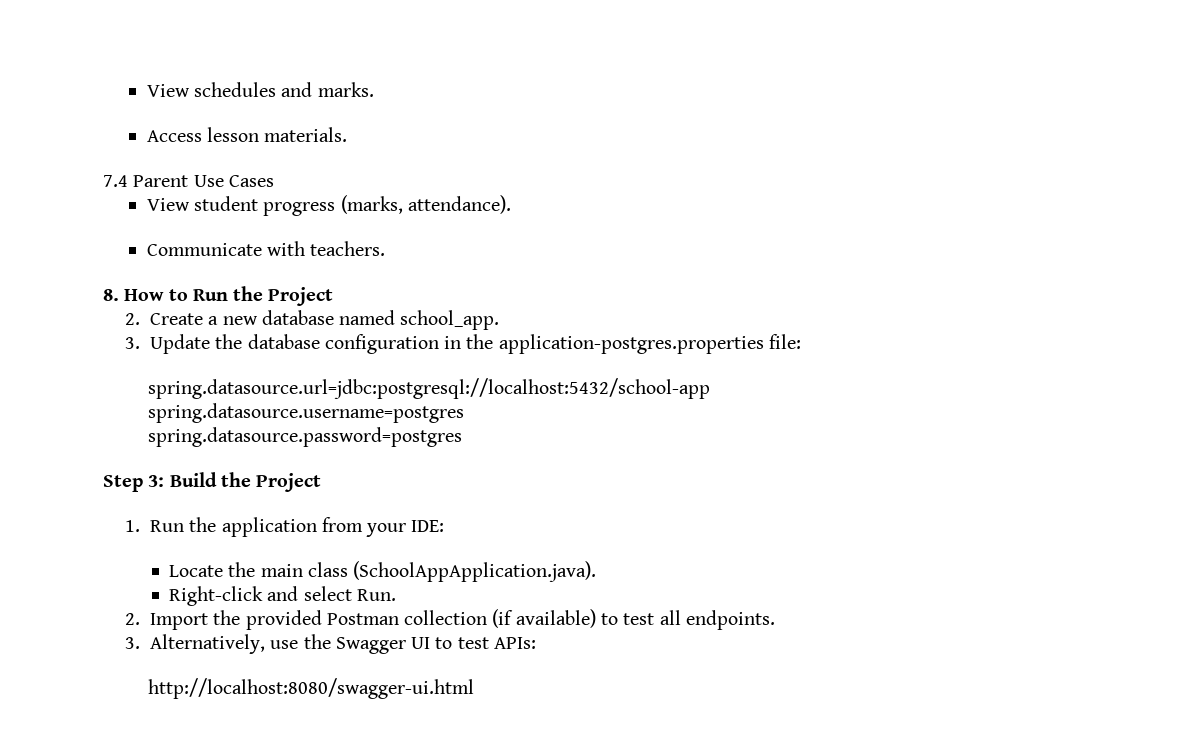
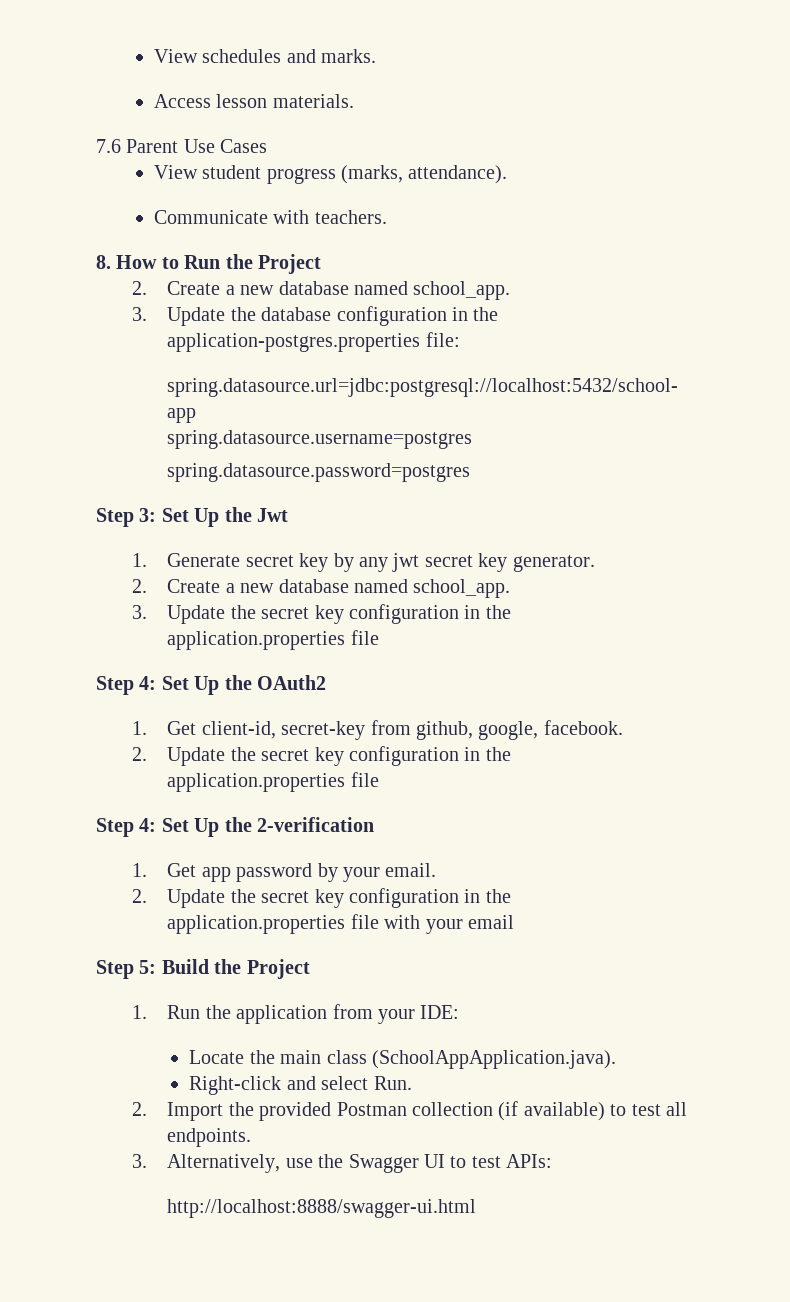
- 7.4 Parent Use Cases
+ 7.6 Parent Use Cases
- Step 3: Build the Project
+ Step 3: Set Up the Jwt
+ 1. Generate secret key by any jwt secret key generator.
+ 2. Create a new database named school_app.
+ 3. Update the secret key configuration in the application.properties file
+ Step 4: Set Up the OAuth2
+ 1. Get client-id, secret-key from github, google, facebook.
+ 2. Update the secret key configuration in the application.properties file
+ Step 4: Set Up the 2-verification
+ 1. Get app password by your email.
+ 2. Update the secret key configuration in the application.properties file with your email
+ Step 5: Build the Project
- http://localhost:8080/swagger-ui.html
+ http://localhost:8888/swagger-ui.html

